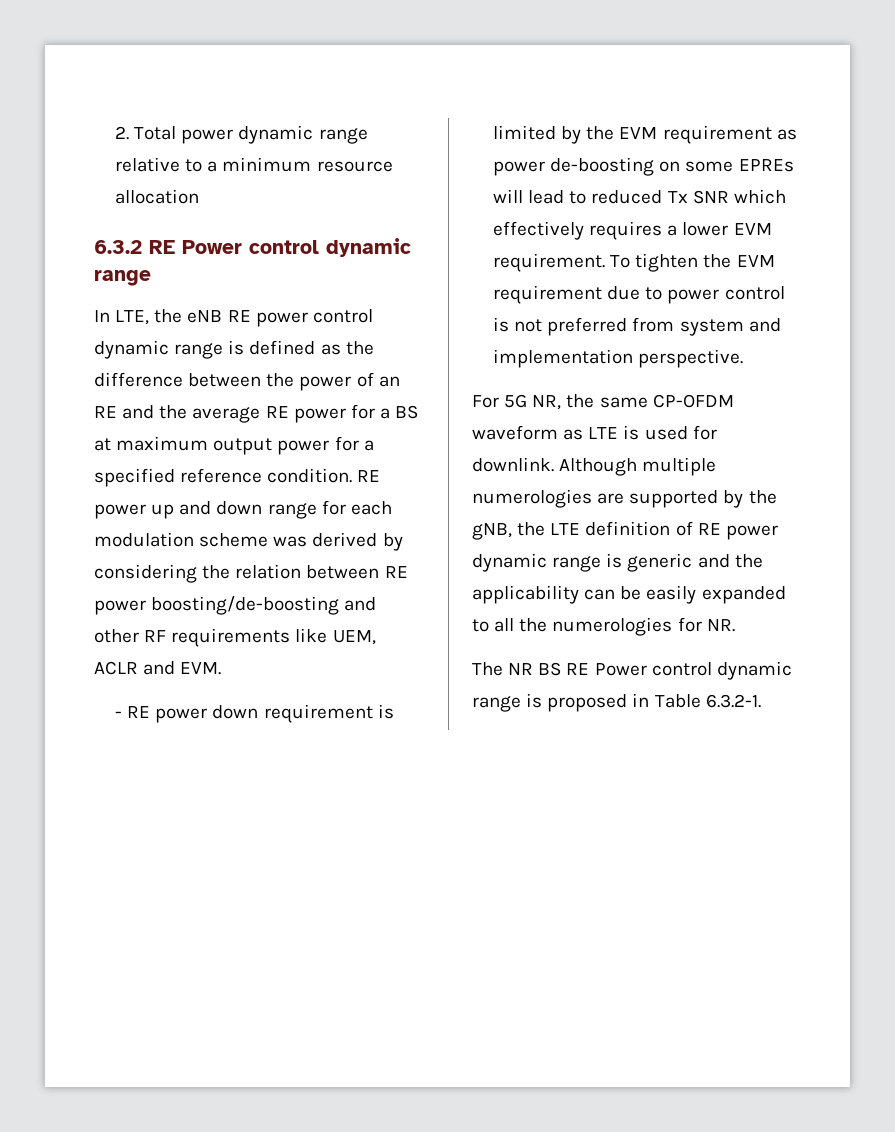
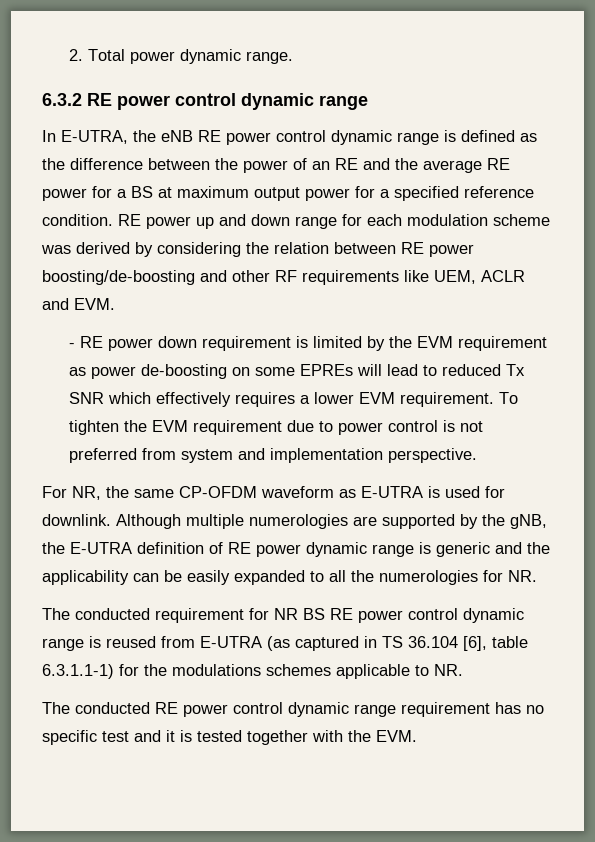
- 2. Total power dynamic range relative to a minimum resource allocation
+ 2. Total power dynamic range.
- 6.3.2 RE Power control dynamic range
+ 6.3.2 RE power control dynamic range
- In LTE, the eNB RE power control dynamic range is defined as the difference between the power of an RE and the average RE power for a BS at maximum output power for a specified reference condition.
+ In E-UTRA, the eNB RE power control dynamic range is defined as the difference between the power of an RE and the average RE power for a BS at maximum output power for a specified reference condition.
- For 5G NR, the same CP-OFDM waveform as LTE is used for downlink.
+ For NR, the same CP-OFDM waveform as E-UTRA is used for downlink.
- Although multiple numerologies are supported by the gNB, the LTE definition of RE power dynamic range is generic and the applicability can be easily expanded to all the numerologies for NR.
+ Although multiple numerologies are supported by the gNB, the E-UTRA definition of RE power dynamic range is generic and the applicability can be easily expanded to all the numerologies for NR.
- The NR BS RE Power control dynamic range is proposed in Table 6.3.2-1.
+ The conducted requirement for NR BS RE power control dynamic range is reused from E-UTRA (as captured in TS 36.104 [6], table 6.3.1.1-1) for the modulations schemes applicable to NR.
+ The conducted RE power control dynamic range requirement has no specific test and it is tested together with the EVM.

